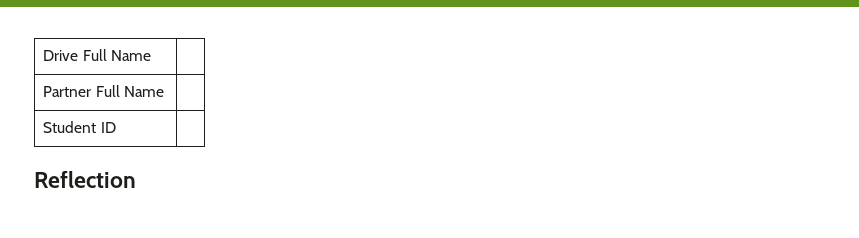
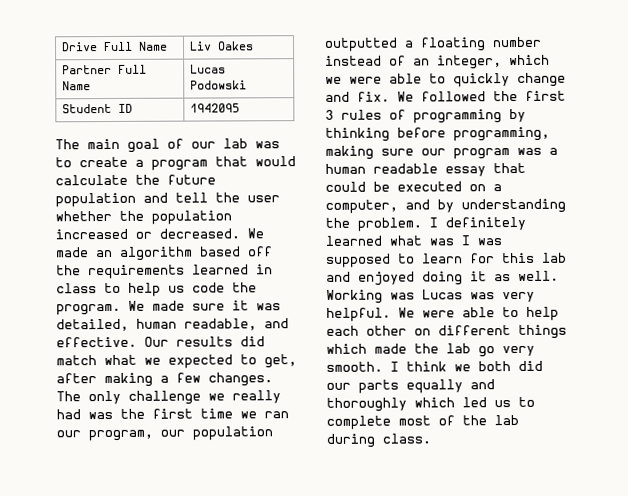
- Drive Full Name |
+ Drive Full Name | Liv Oakes
- Partner Full Name |
+ Partner Full Name | Lucas Podowski
- Student ID |
- Reflection
+ Student ID | 1942095
+ The main goal of our lab was to create a program that would calculate the future population and tell the user whether the population increased or decreased. We made an algorithm based off the requirements learned in class to help us code the program. We made sure it was detailed, human readable, and effective. Our results did match what we expected to get, after making a few changes. The only challenge we really had was the first time we ran our program, our population outputted a floating number instead of an integer, which we were able to quickly change and fix. We followed the first 3 rules of programming by thinking before programming, making sure our program was a human readable essay that could be executed on a computer, and by understanding the problem. I definitely learned what was I was supposed to learn for this lab and enjoyed doing it as well. Working was Lucas was very helpful. We were able to help each other on different things which made the lab go very smooth. I think we both did our parts equally and thoroughly which led us to complete most of the lab during class.

